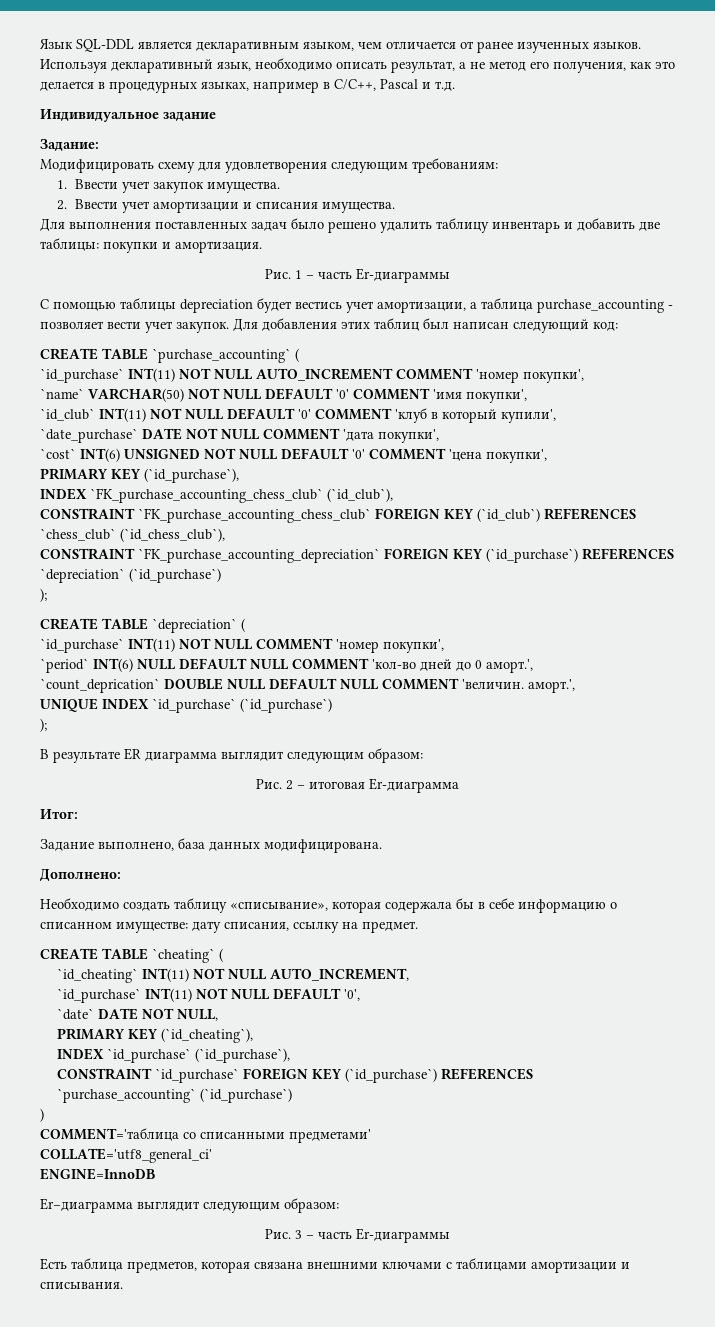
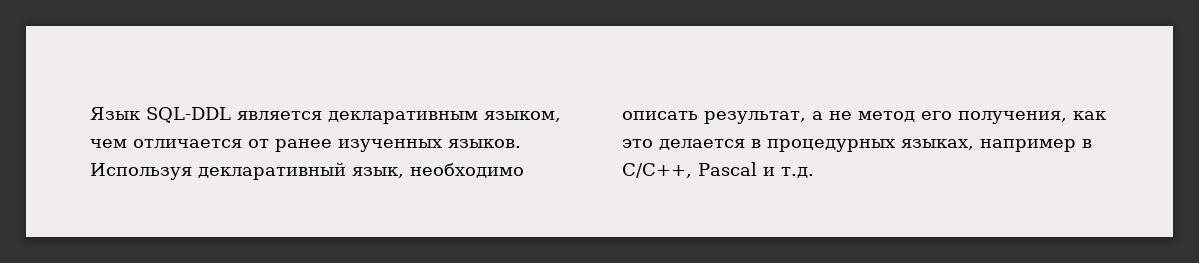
- Индивидуальное задание
- Задание:
- Модифицировать схему для удовлетворения следующим требованиям:
- 1. Ввести учет закупок имущества.
- 2. Ввести учет амортизации и списания имущества.
- Для выполнения поставленных задач было решено удалить таблицу инвентарь и добавить две таблицы: покупки и амортизация.
- Рис. 1 – часть Er-диаграммы
- С помощью таблицы depreciation будет вестись учет амортизации, а таблица purchase_aссounting - позволяет вести учет закупок. Для добавления этих таблиц был написан следующий код:
- CREATE TABLE `purchase_accounting` (
- `id_purchase` INT(11) NOT NULL AUTO_INCREMENT COMMENT 'номер покупки',
- `name` VARCHAR(50) NOT NULL DEFAULT '0' COMMENT 'имя покупки',
- `id_club` INT(11) NOT NULL DEFAULT '0' COMMENT 'клуб в который купили',
- `date_purchase` DATE NOT NULL COMMENT 'дата покупки',
- `cost` INT(6) UNSIGNED NOT NULL DEFAULT '0' COMMENT 'цена покупки',
- PRIMARY KEY (`id_purchase`),
- INDEX `FK_purchase_accounting_chess_club` (`id_club`),
- CONSTRAINT `FK_purchase_accounting_chess_club` FOREIGN KEY (`id_club`) REFERENCES `chess_club` (`id_chess_club`),
- CONSTRAINT `FK_purchase_accounting_depreciation` FOREIGN KEY (`id_purchase`) REFERENCES `depreciation` (`id_purchase`)
- );
- CREATE TABLE `depreciation` (
- `id_purchase` INT(11) NOT NULL COMMENT 'номер покупки',
- `period` INT(6) NULL DEFAULT NULL COMMENT 'кол-во дней до 0 аморт.',
- `count_deprication` DOUBLE NULL DEFAULT NULL COMMENT 'величин. аморт.',
- UNIQUE INDEX `id_purchase` (`id_purchase`)
- );
- В результате ER диаграмма выглядит следующим образом:
- Рис. 2 – итоговая Er-диаграмма
- Итог:
- Задание выполнено, база данных модифицирована.
- Дополнено:
- Необходимо создать таблицу «списывание», которая содержала бы в себе информацию о списанном имуществе: дату списания, ссылку на предмет.
- CREATE TABLE `cheating` (
- `id_cheating` INT(11) NOT NULL AUTO_INCREMENT,
- `id_purchase` INT(11) NOT NULL DEFAULT '0',
- `date` DATE NOT NULL,
- PRIMARY KEY (`id_cheating`),
- INDEX `id_purchase` (`id_purchase`),
- CONSTRAINT `id_purchase` FOREIGN KEY (`id_purchase`) REFERENCES `purchase_accounting` (`id_purchase`)
- )
- COMMENT='таблица со списанными предметами'
- COLLATE='utf8_general_ci'
- ENGINE=InnoDB
- Er–диаграмма выглядит следующим образом:
- Рис. 3 – часть Er-диаграммы
- Есть таблица предметов, которая связана внешними ключами с таблицами амортизации и списывания.

